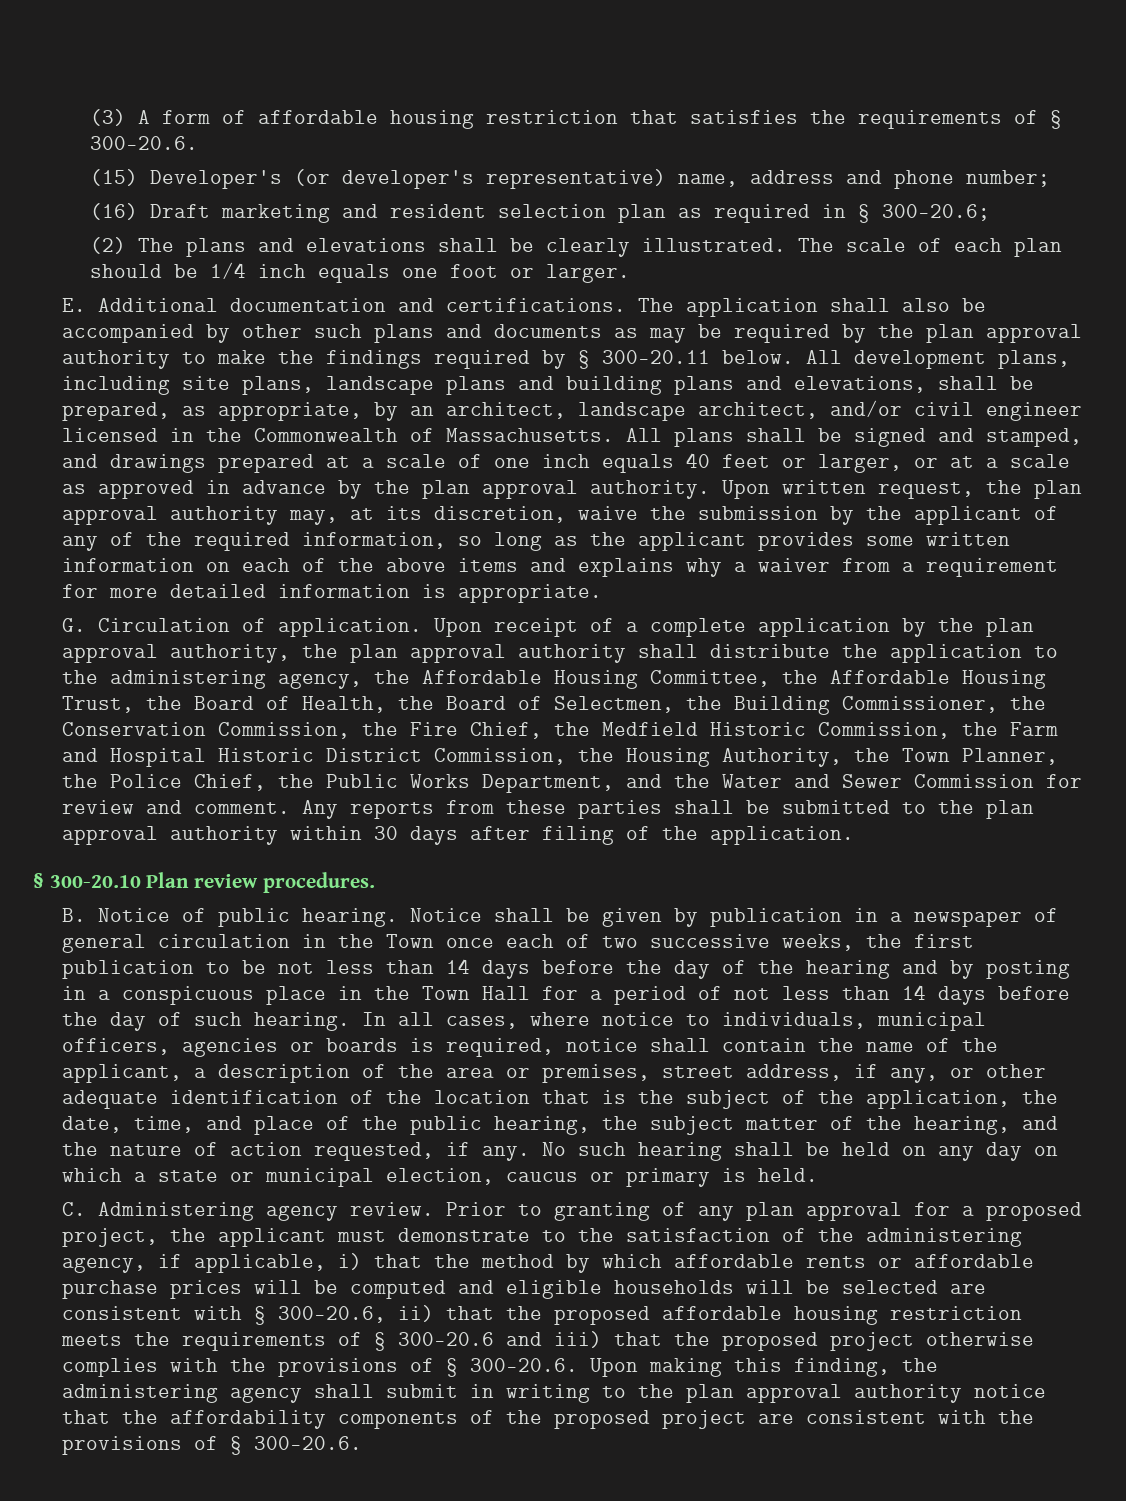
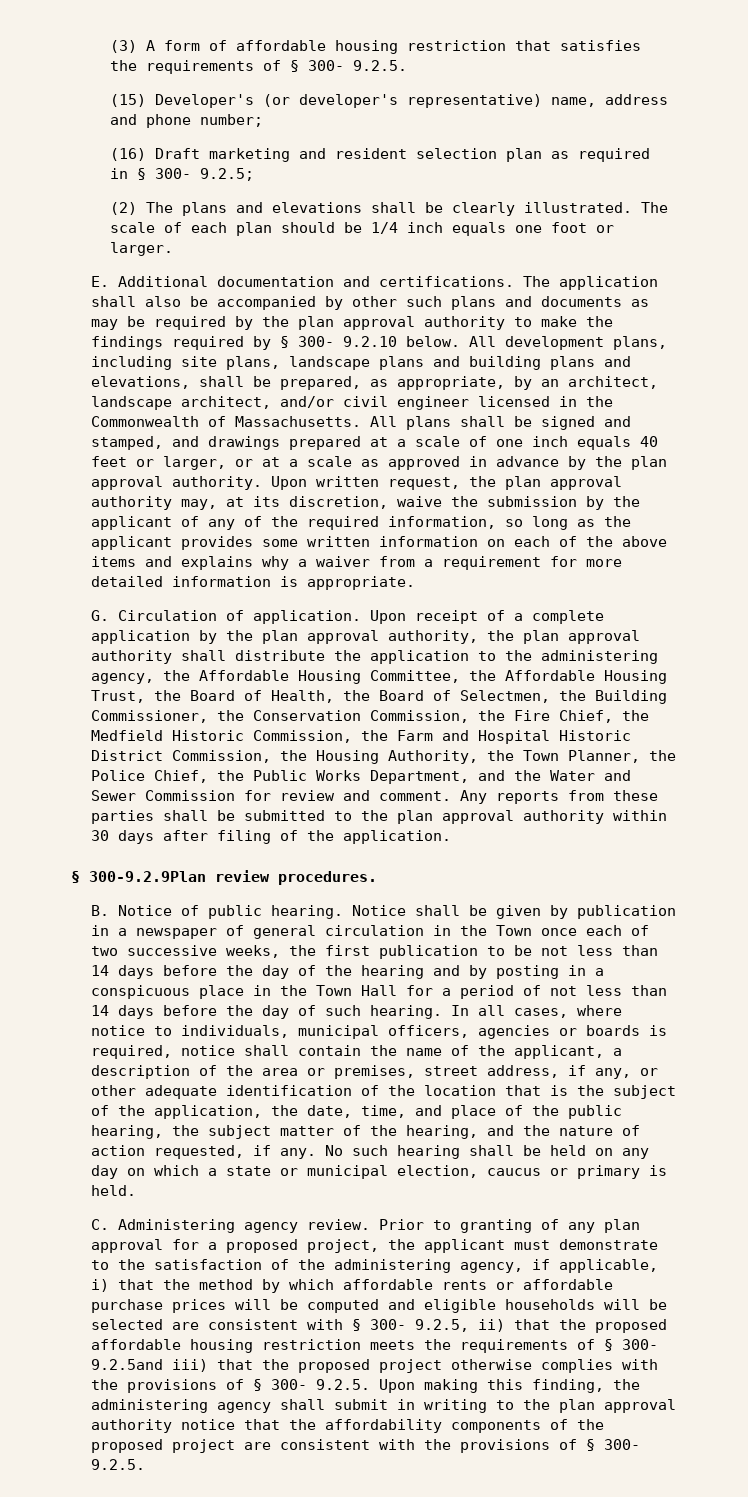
- (3) A form of affordable housing restriction that satisfies the requirements of § 300-20.6.
+ (3) A form of affordable housing restriction that satisfies the requirements of § 300- 9.2.5.
- (16) Draft marketing and resident selection plan as required in § 300-20.6;
+ (16) Draft marketing and resident selection plan as required in § 300- 9.2.5;
- The application shall also be accompanied by other such plans and documents as may be required by the plan approval authority to make the findings required by § 300-20.11 below.
+ The application shall also be accompanied by other such plans and documents as may be required by the plan approval authority to make the findings required by § 300- 9.2.10 below.
- § 300-20.10 Plan review procedures.
+ § 300-9.2.9Plan review procedures.
- Prior to granting of any plan approval for a proposed project, the applicant must demonstrate to the satisfaction of the administering agency, if applicable, i) that the method by which affordable rents or affordable purchase prices will be computed and eligible households will be selected are consistent with § 300-20.6, ii) that the proposed affordable housing restriction meets the requirements of § 300-20.6 and iii) that the proposed project otherwise complies with the provisions of § 300-20.6. Upon making this finding, the administering agency shall submit in writing to the plan approval authority notice that the affordability components of the proposed project are consistent with the provisions of § 300-20.6.
+ Prior to granting of any plan approval for a proposed project, the applicant must demonstrate to the satisfaction of the administering agency, if applicable, i) that the method by which affordable rents or affordable purchase prices will be computed and eligible households will be selected are consistent with § 300- 9.2.5, ii) that the proposed affordable housing restriction meets the requirements of § 300- 9.2.5and iii) that the proposed project otherwise complies with the provisions of § 300- 9.2.5. Upon making this finding, the administering agency shall submit in writing to the plan approval authority notice that the affordability components of the proposed project are consistent with the provisions of § 300- 9.2.5.

